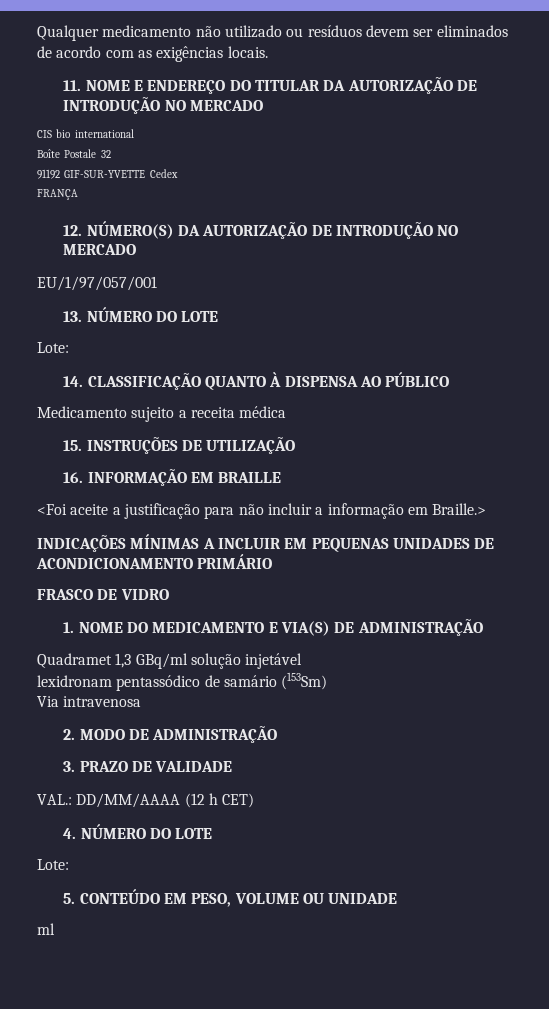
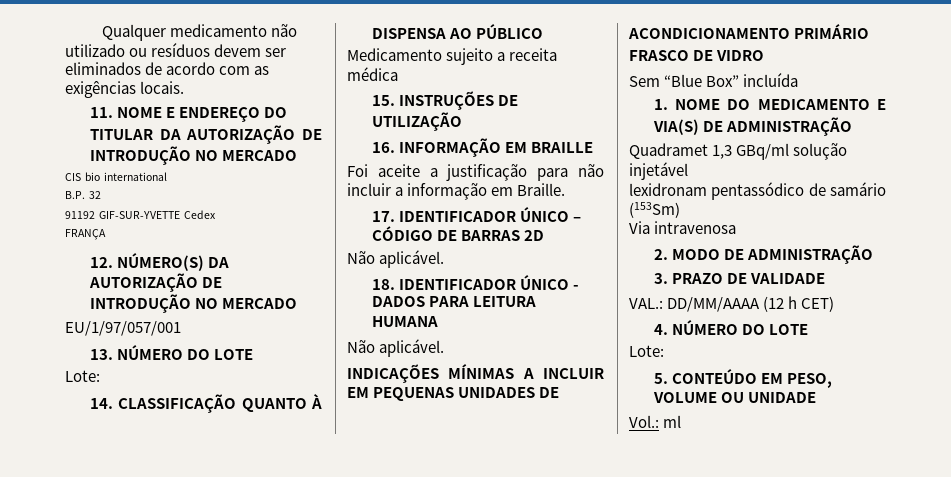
- Boîte Postale 32
+ B.P. 32
- <Foi aceite a justificação para não incluir a informação em Braille.>
+ Foi aceite a justificação para não incluir a informação em Braille.
+ 17. IDENTIFICADOR ÚNICO – CÓDIGO DE BARRAS 2D
+ Não aplicável.
+ 18. IDENTIFICADOR ÚNICO - DADOS PARA LEITURA HUMANA
+ Não aplicável.
+ Sem “Blue Box” incluída
- ml
+ Vol.: ml

